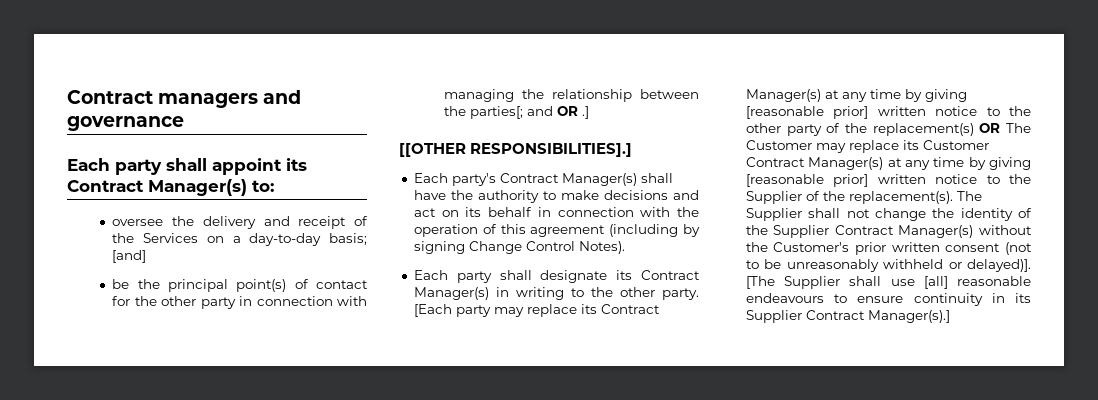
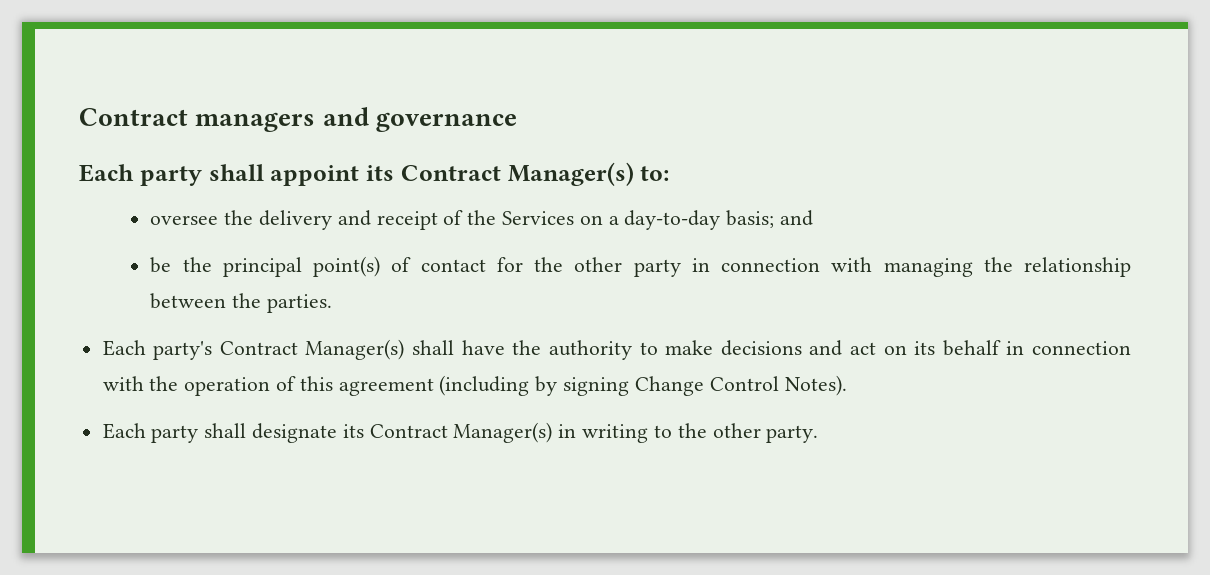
- oversee the delivery and receipt of the Services on a day-to-day basis; [and]
+ oversee the delivery and receipt of the Services on a day-to-day basis; and
- be the principal point(s) of contact for the other party in connection with managing the relationship between the parties[; and OR .]
- [[OTHER RESPONSIBILITIES].]
+ be the principal point(s) of contact for the other party in connection with managing the relationship between the parties.
- [Each party may replace its Contract Manager(s) at any time by giving [reasonable prior] written notice to the other party of the replacement(s) OR The Customer may replace its Customer Contract Manager(s) at any time by giving [reasonable prior] written notice to the Supplier of the replacement(s). The Supplier shall not change the identity of the Supplier Contract Manager(s) without the Customer's prior written consent (not to be unreasonably withheld or delayed)]. [The Supplier shall use [all] reasonable endeavours to ensure continuity in its Supplier Contract Manager(s).]

